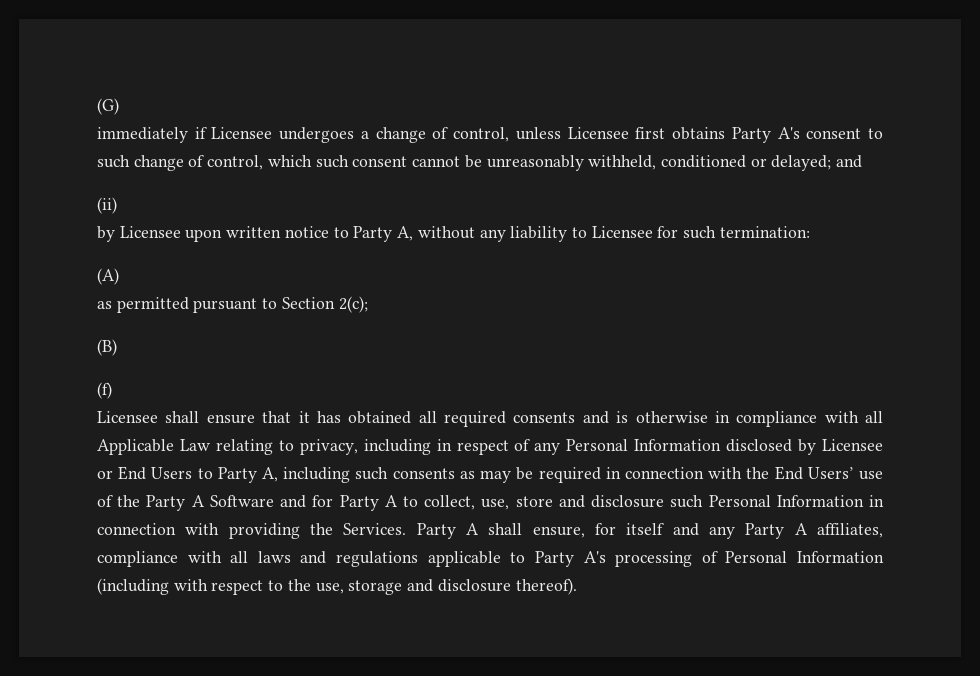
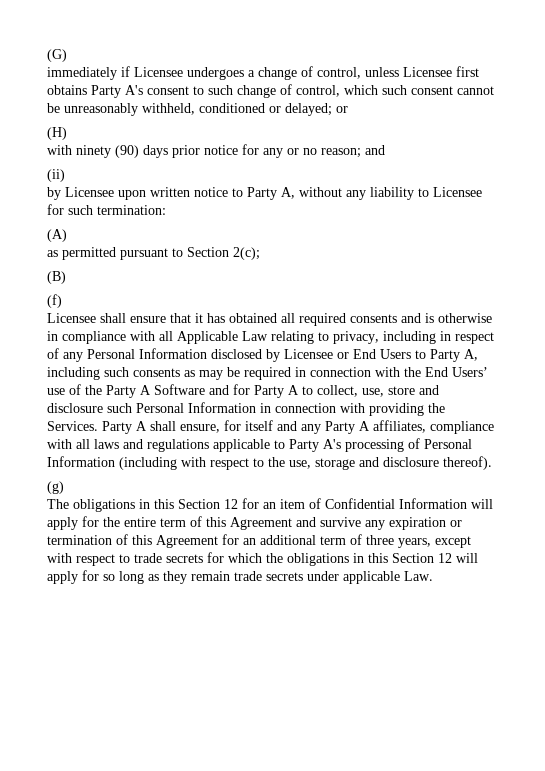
- immediately if Licensee undergoes a change of control, unless Licensee first obtains Party A's consent to such change of control, which such consent cannot be unreasonably withheld, conditioned or delayed; and
+ immediately if Licensee undergoes a change of control, unless Licensee first obtains Party A's consent to such change of control, which such consent cannot be unreasonably withheld, conditioned or delayed; or
+ (H)
+ with ninety (90) days prior notice for any or no reason; and
+ (g)
+ The obligations in this Section 12 for an item of Confidential Information will apply for the entire term of this Agreement and survive any expiration or termination of this Agreement for an additional term of three years, except with respect to trade secrets for which the obligations in this Section 12 will apply for so long as they remain trade secrets under applicable Law.

